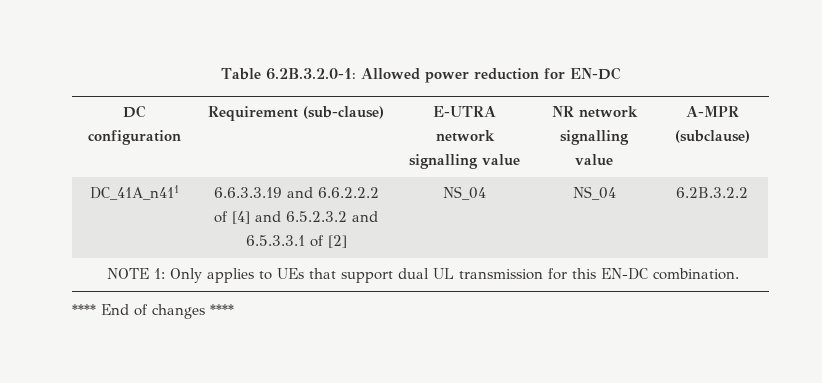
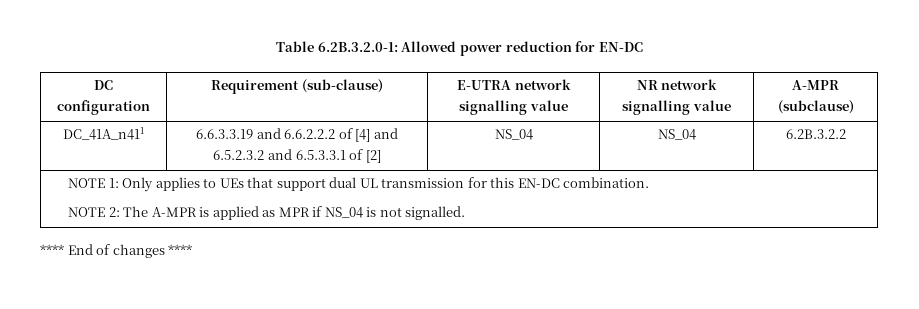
  NOTE 1: Only applies to UEs that support dual UL transmission for this EN-DC combination.
+ NOTE 2: The A-MPR is applied as MPR if NS_04 is not signalled.

